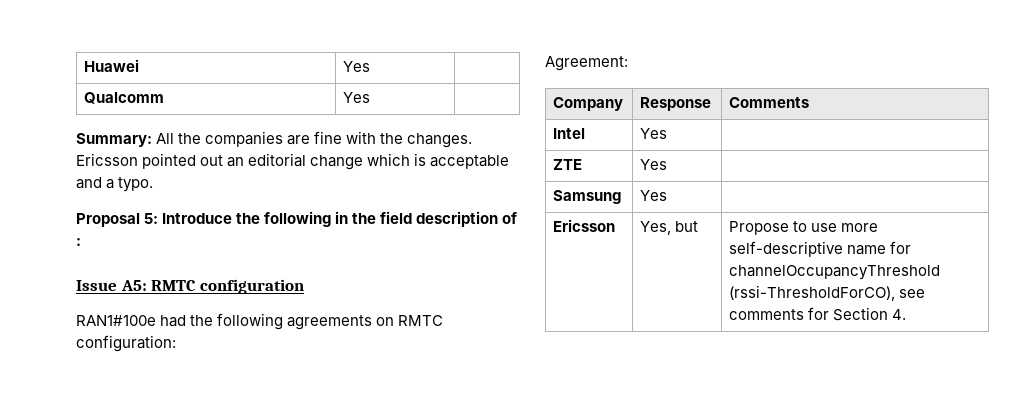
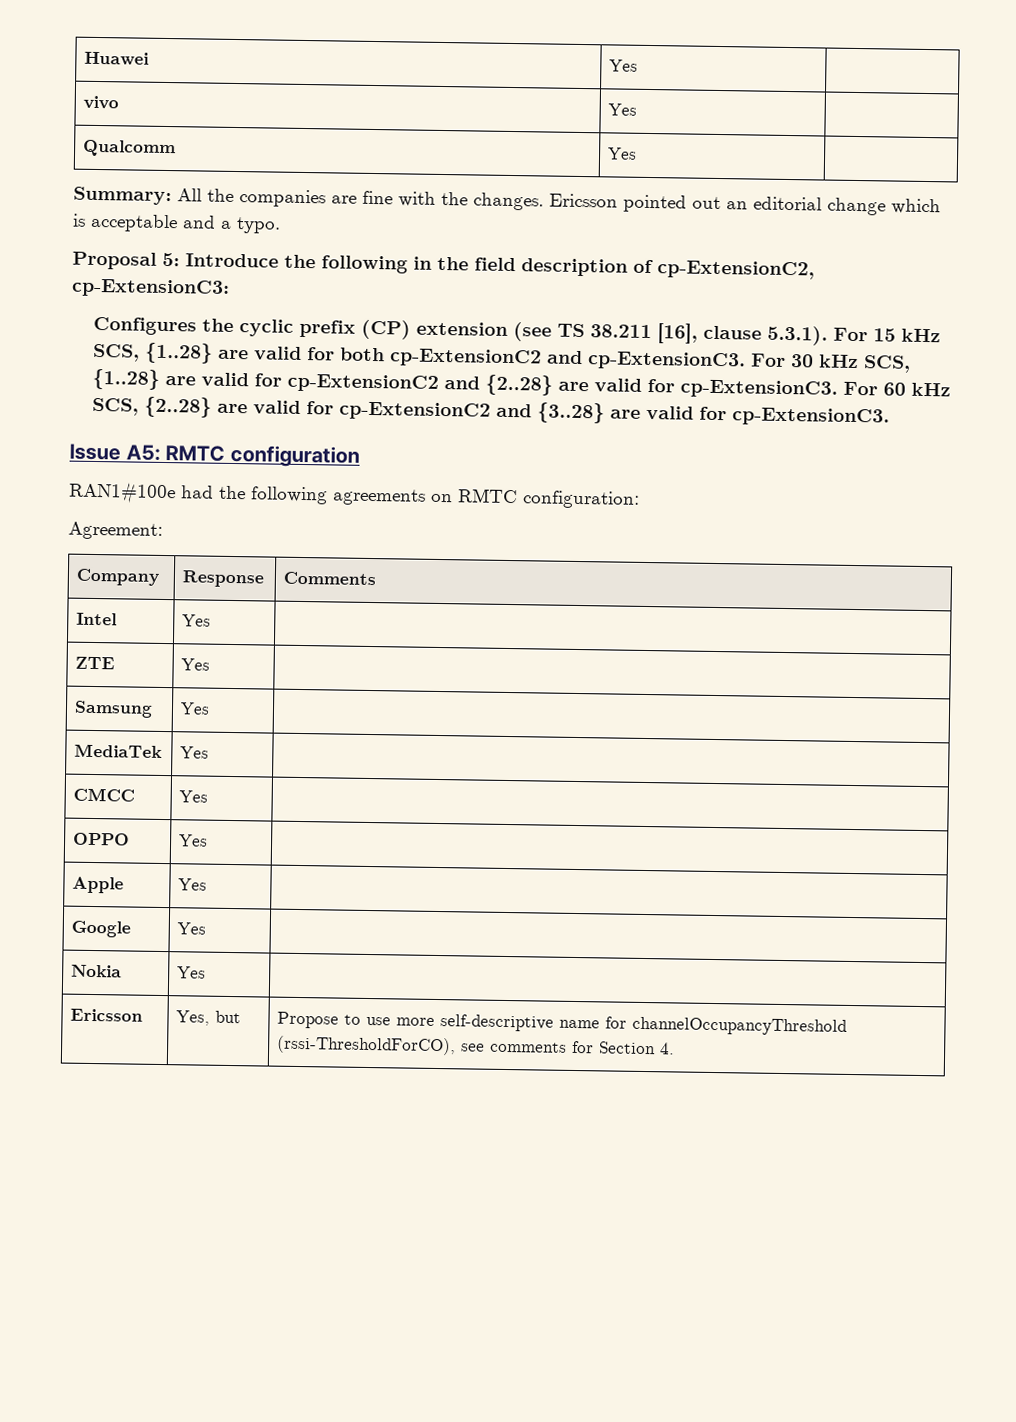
+ vivo | Yes |
- Proposal 5: Introduce the following in the field description of :
+ Proposal 5: Introduce the following in the field description of cp-ExtensionC2, cp-ExtensionC3:
+ Configures the cyclic prefix (CP) extension (see TS 38.211 [16], clause 5.3.1). For 15 kHz SCS, {1..28} are valid for both cp-ExtensionC2 and cp-ExtensionC3. For 30 kHz SCS, {1..28} are valid for cp-ExtensionC2 and {2..28} are valid for cp-ExtensionC3. For 60 kHz SCS, {2..28} are valid for cp-ExtensionC2 and {3..28} are valid for cp-ExtensionC3.
+ MediaTek | Yes |
+ CMCC | Yes |
+ OPPO | Yes |
+ Apple | Yes |
+ Google | Yes |
+ Nokia | Yes |

